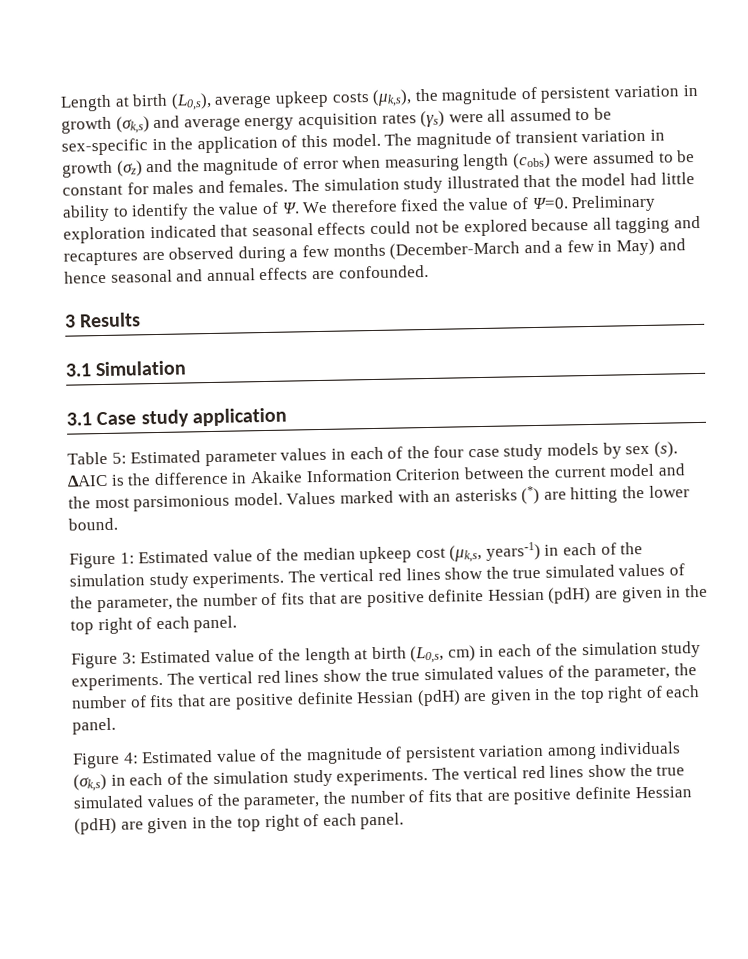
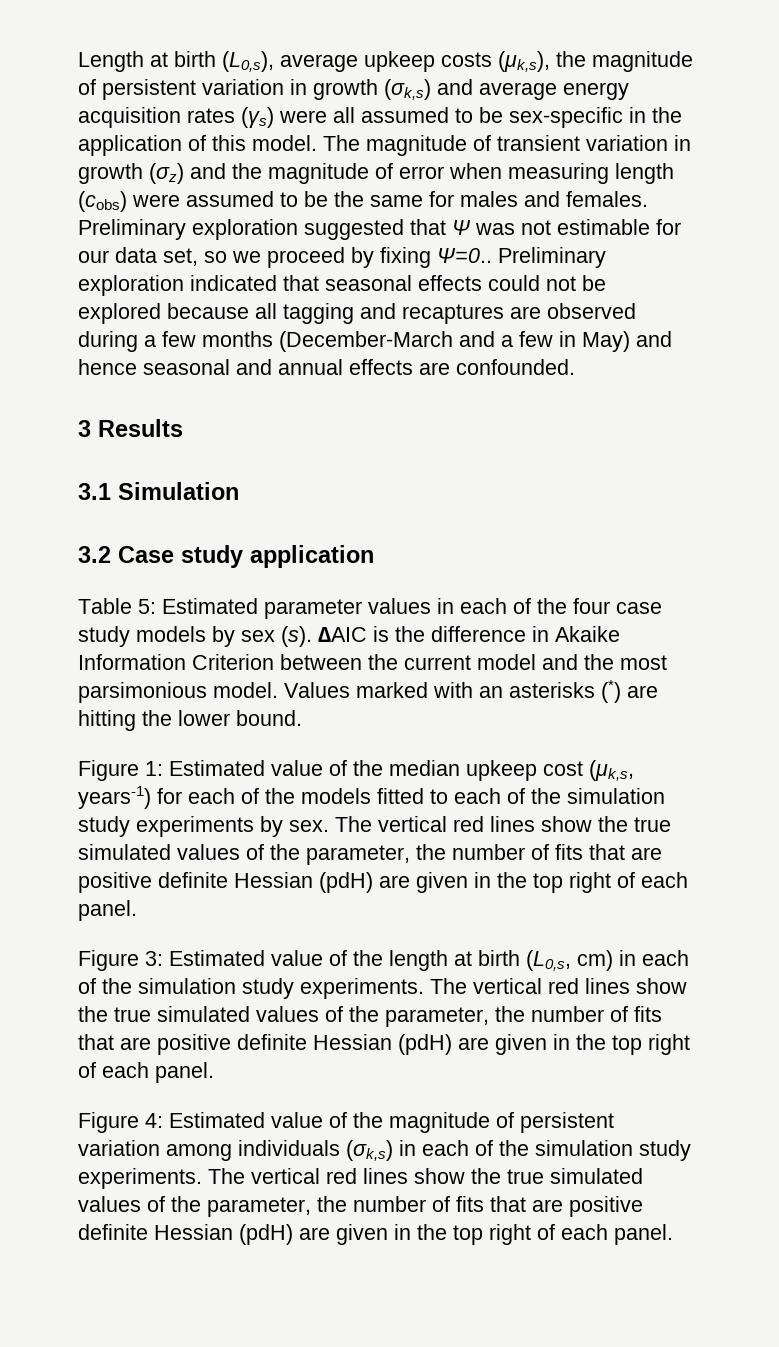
- The magnitude of transient variation in growth (σz) and the magnitude of error when measuring length (cobs) were assumed to be constant for males and females.
+ The magnitude of transient variation in growth (σz) and the magnitude of error when measuring length (cobs) were assumed to be the same for males and females.
- The simulation study illustrated that the model had little ability to identify the value of Ψ. We therefore fixed the value of Ψ=0. Preliminary exploration indicated that seasonal effects could not be explored because all tagging and recaptures are observed during a few months (December-March and a few in May) and hence seasonal and annual effects are confounded.
+ Preliminary exploration suggested that Ψ was not estimable for our data set, so we proceed by fixing Ψ=0.. Preliminary exploration indicated that seasonal effects could not be explored because all tagging and recaptures are observed during a few months (December-March and a few in May) and hence seasonal and annual effects are confounded.
- 3.1 Case study application
+ 3.2 Case study application
- Figure 1: Estimated value of the median upkeep cost (μk,s, years-1) in each of the simulation study experiments.
+ Figure 1: Estimated value of the median upkeep cost (μk,s, years-1) for each of the models fitted to each of the simulation study experiments by sex.

